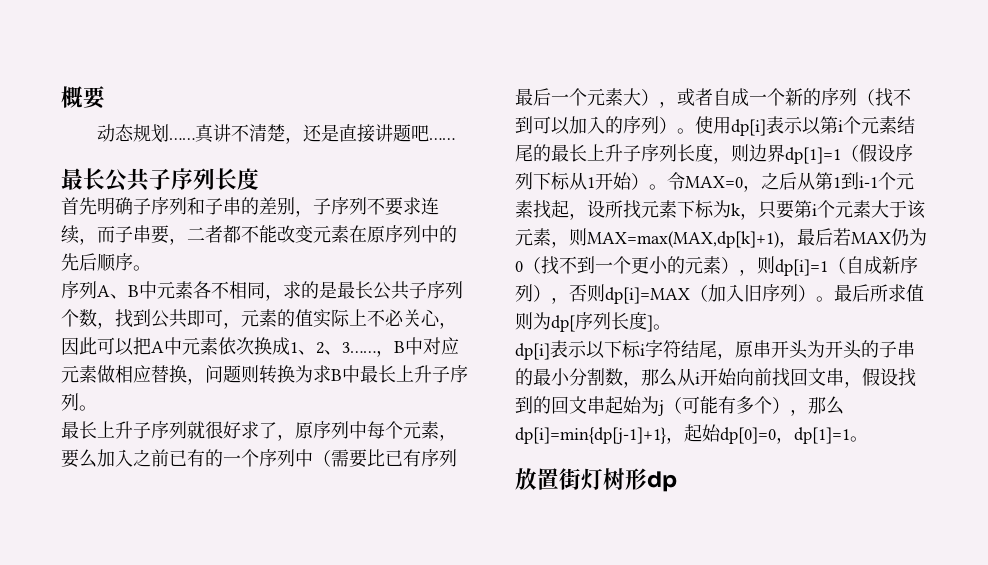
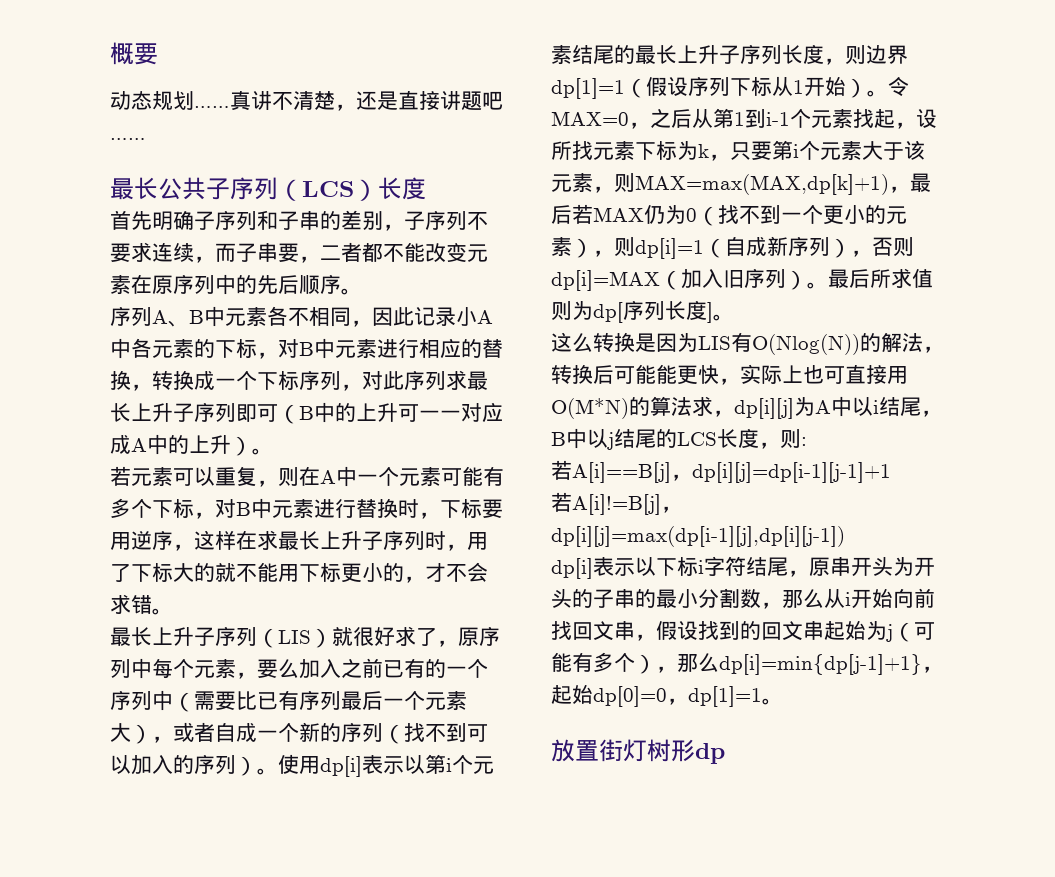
- 最长公共子序列长度
+ 最长公共子序列（LCS）长度
- 序列A、B中元素各不相同，求的是最长公共子序列个数，找到公共即可，元素的值实际上不必关心，因此可以把A中元素依次换成1、2、3……，B中对应元素做相应替换，问题则转换为求B中最长上升子序列。
+ 序列A、B中元素各不相同，因此记录小A中各元素的下标，对B中元素进行相应的替换，转换成一个下标序列，对此序列求最长上升子序列即可（B中的上升可一一对应成A中的上升）。
+ 若元素可以重复，则在A中一个元素可能有多个下标，对B中元素进行替换时，下标要用逆序，这样在求最长上升子序列时，用了下标大的就不能用下标更小的，才不会求错。
- 最长上升子序列就很好求了，原序列中每个元素，要么加入之前已有的一个序列中（需要比已有序列最后一个元素大），或者自成一个新的序列（找不到可以加入的序列）。
+ 最长上升子序列（LIS）就很好求了，原序列中每个元素，要么加入之前已有的一个序列中（需要比已有序列最后一个元素大），或者自成一个新的序列（找不到可以加入的序列）。
+ 这么转换是因为LIS有O(Nlog(N))的解法，转换后可能能更快，实际上也可直接用O(M*N)的算法求，dp[i][j]为A中以i结尾，B中以j结尾的LCS长度，则:
+ 若A[i]==B[j]，dp[i][j]=dp[i-1][j-1]+1
+ 若A[i]!=B[j]，dp[i][j]=max(dp[i-1][j],dp[i][j-1])

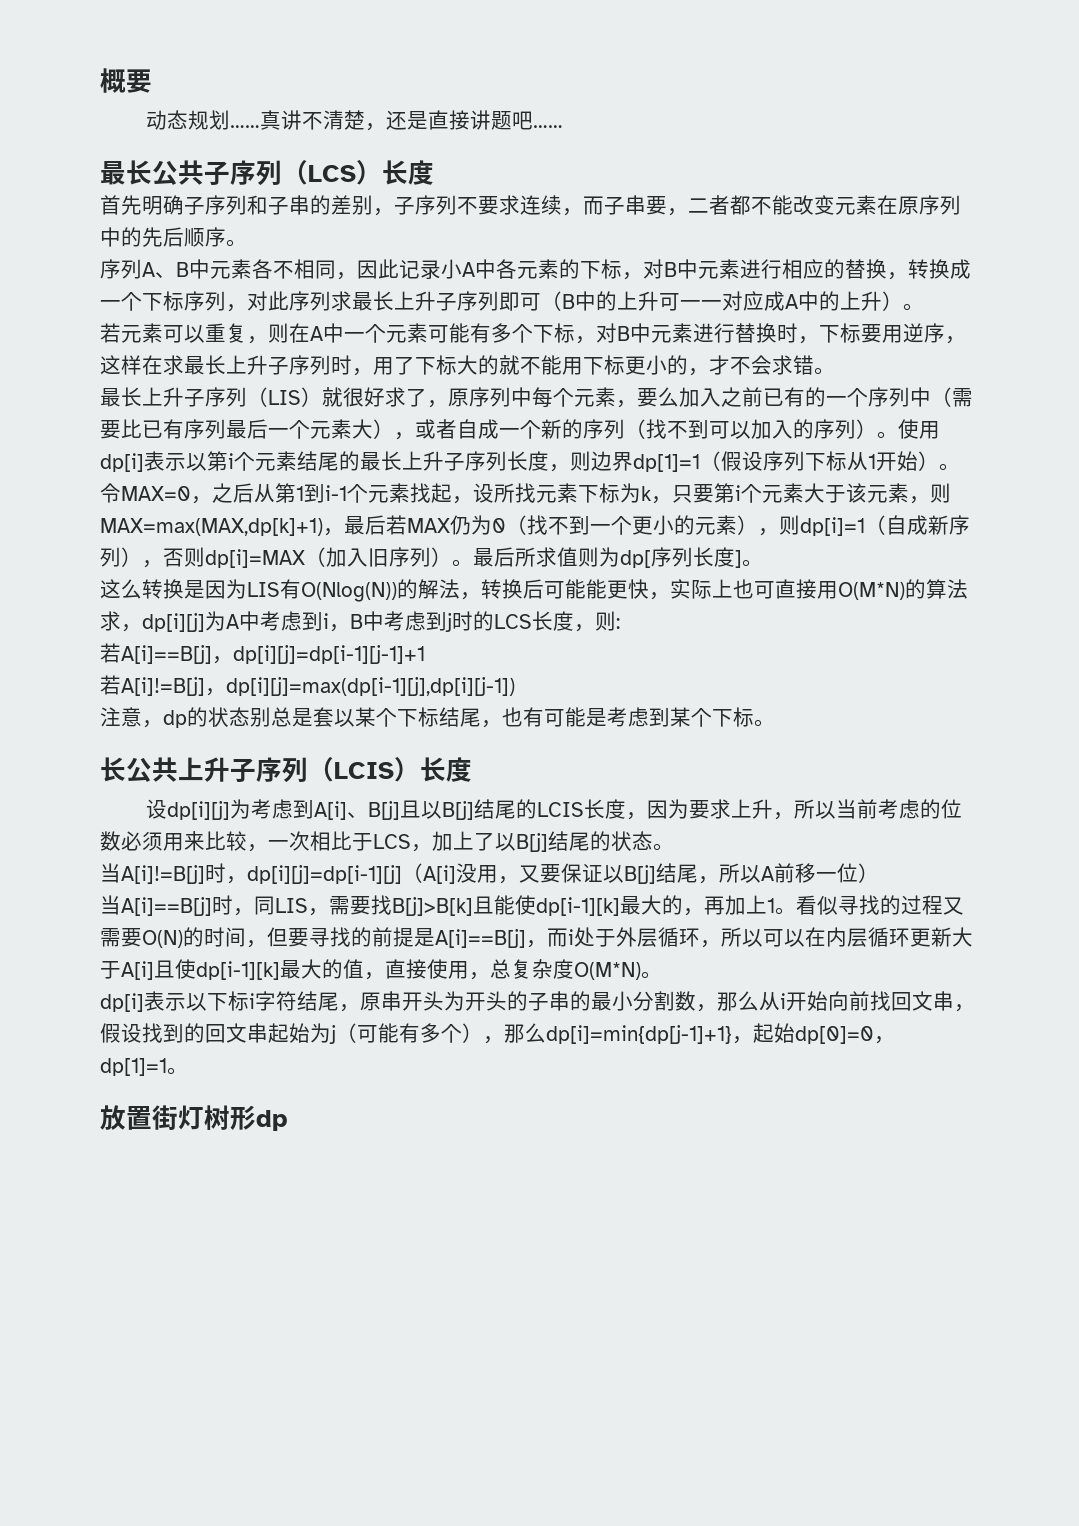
- 这么转换是因为LIS有O(Nlog(N))的解法，转换后可能能更快，实际上也可直接用O(M*N)的算法求，dp[i][j]为A中以i结尾，B中以j结尾的LCS长度，则:
+ 这么转换是因为LIS有O(Nlog(N))的解法，转换后可能能更快，实际上也可直接用O(M*N)的算法求，dp[i][j]为A中考虑到i，B中考虑到j时的LCS长度，则:
+ 注意，dp的状态别总是套以某个下标结尾，也有可能是考虑到某个下标。
+ 长公共上升子序列（LCIS）长度
+ 设dp[i][j]为考虑到A[i]、B[j]且以B[j]结尾的LCIS长度，因为要求上升，所以当前考虑的位数必须用来比较，一次相比于LCS，加上了以B[j]结尾的状态。
+ 当A[i]!=B[j]时，dp[i][j]=dp[i-1][j]（A[i]没用，又要保证以B[j]结尾，所以A前移一位）
+ 当A[i]==B[j]时，同LIS，需要找B[j]>B[k]且能使dp[i-1][k]最大的，再加上1。看似寻找的过程又需要O(N)的时间，但要寻找的前提是A[i]==B[j]，而i处于外层循环，所以可以在内层循环更新大于A[i]且使dp[i-1][k]最大的值，直接使用，总复杂度O(M*N)。

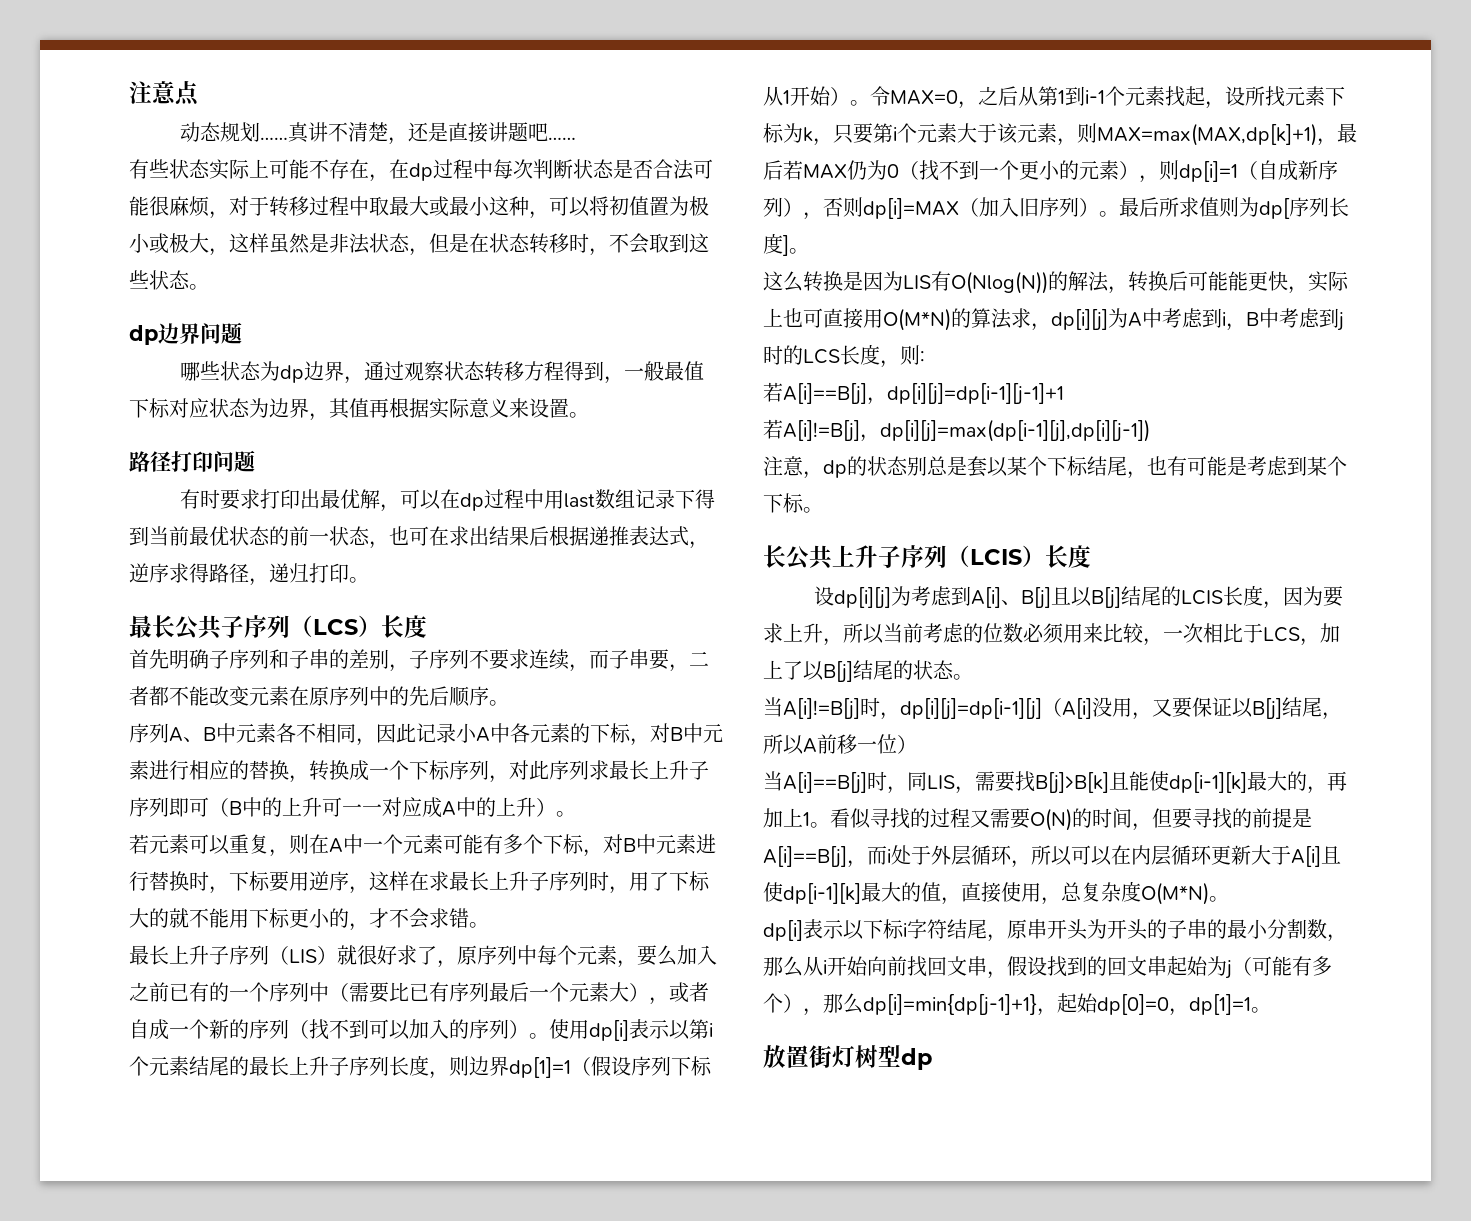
- 概要
+ 注意点
+ 有些状态实际上可能不存在，在dp过程中每次判断状态是否合法可能很麻烦，对于转移过程中取最大或最小这种，可以将初值置为极小或极大，这样虽然是非法状态，但是在状态转移时，不会取到这些状态。
+ dp边界问题
+ 哪些状态为dp边界，通过观察状态转移方程得到，一般最值下标对应状态为边界，其值再根据实际意义来设置。
+ 路径打印问题
+ 有时要求打印出最优解，可以在dp过程中用last数组记录下得到当前最优状态的前一状态，也可在求出结果后根据递推表达式，逆序求得路径，递归打印。
- 放置街灯树形dp
+ 放置街灯树型dp

